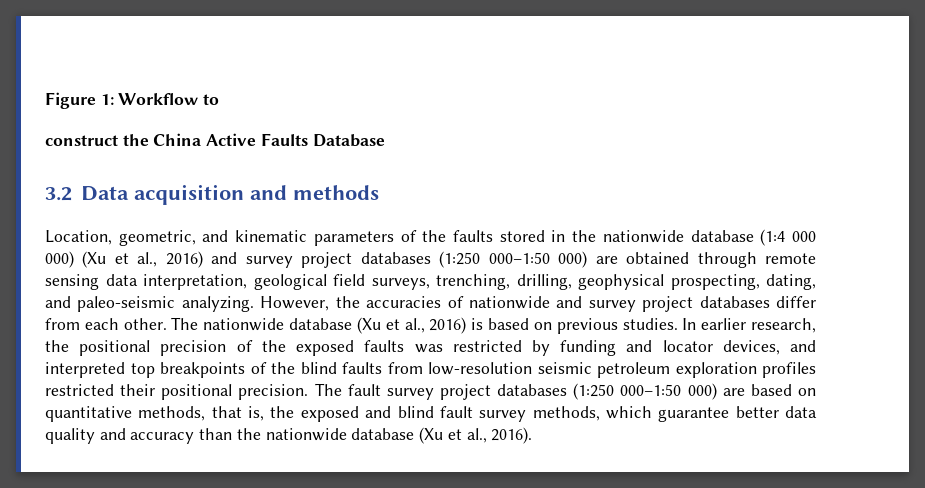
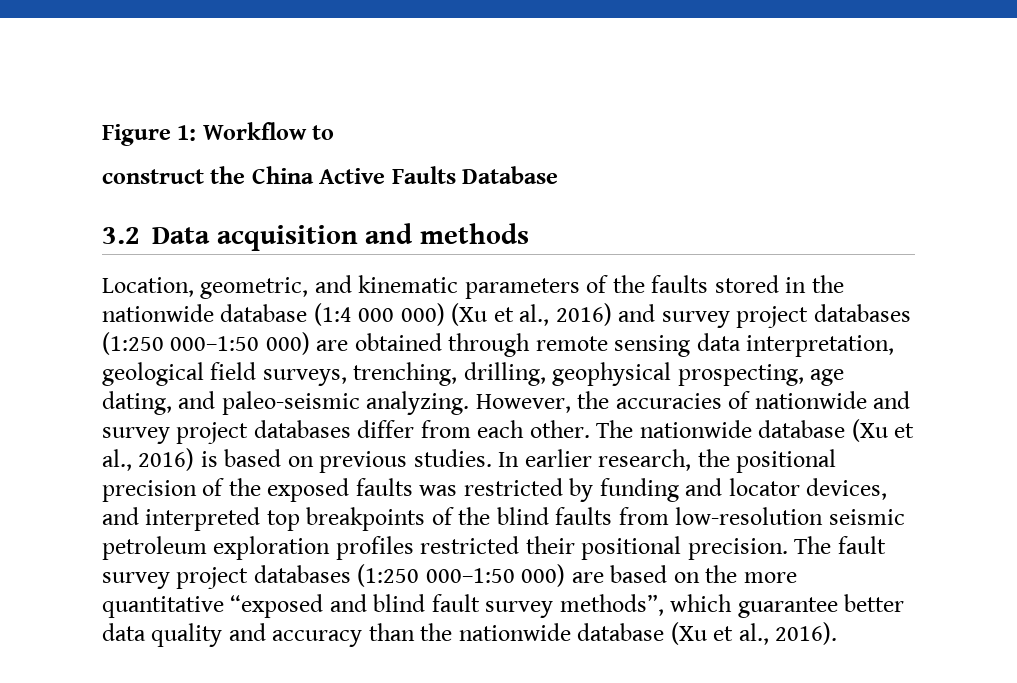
- Location, geometric, and kinematic parameters of the faults stored in the nationwide database (1:4 000 000) (Xu et al., 2016) and survey project databases (1:250 000–1:50 000) are obtained through remote sensing data interpretation, geological field surveys, trenching, drilling, geophysical prospecting, dating, and paleo-seismic analyzing.
+ Location, geometric, and kinematic parameters of the faults stored in the nationwide database (1:4 000 000) (Xu et al., 2016) and survey project databases (1:250 000–1:50 000) are obtained through remote sensing data interpretation, geological field surveys, trenching, drilling, geophysical prospecting, age dating, and paleo-seismic analyzing.
- The fault survey project databases (1:250 000–1:50 000) are based on quantitative methods, that is, the exposed and blind fault survey methods, which guarantee better data quality and accuracy than the nationwide database (Xu et al., 2016).
+ The fault survey project databases (1:250 000–1:50 000) are based on the more quantitative “exposed and blind fault survey methods”, which guarantee better data quality and accuracy than the nationwide database (Xu et al., 2016).

